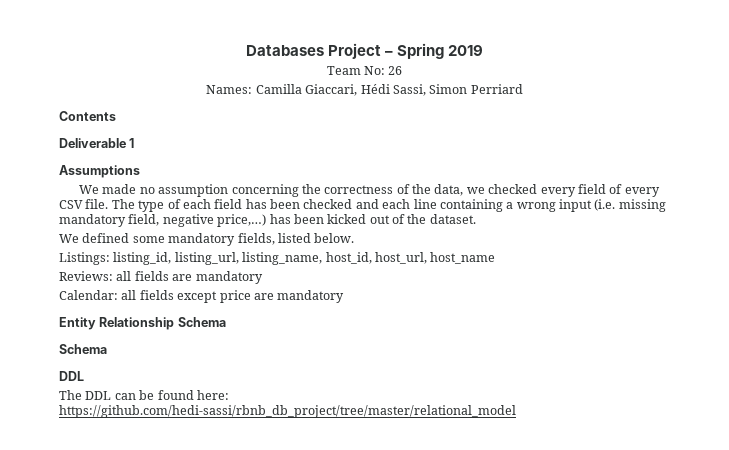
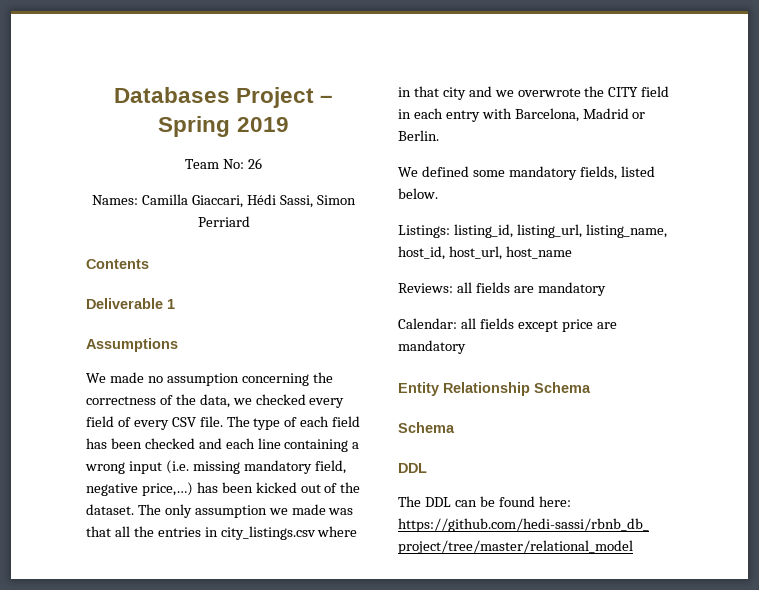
+ The only assumption we made was that all the entries in city_listings.csv where in that city and we overwrote the CITY field in each entry with Barcelona, Madrid or Berlin.

